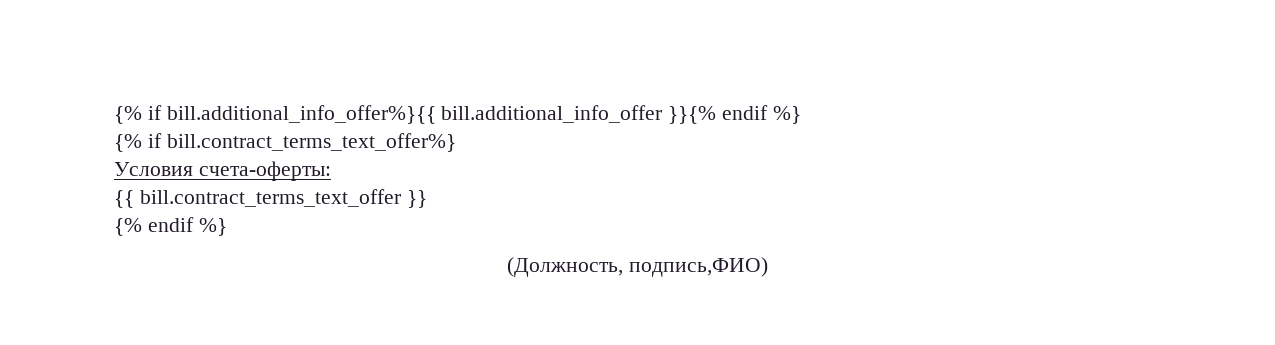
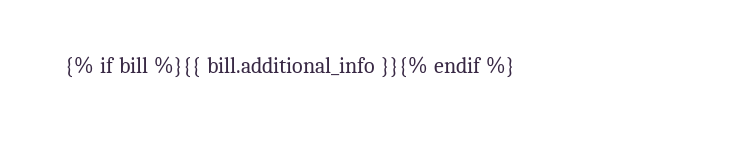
- {% if bill.additional_info_offer%}{{ bill.additional_info_offer }}{% endif %}
+ {% if bill %}{{ bill.additional_info }}{% endif %}
- {% if bill.contract_terms_text_offer%}
- Условия счета-оферты:
- {{ bill.contract_terms_text_offer }}
- {% endif %}
- (Должность, подпись,ФИО)

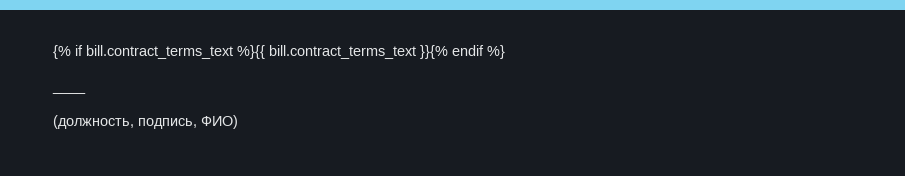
- {% if bill %}{{ bill.additional_info }}{% endif %}
+ {% if bill.contract_terms_text %}{{ bill.contract_terms_text }}{% endif %}
+ ____
+ (должность, подпись, ФИО)

